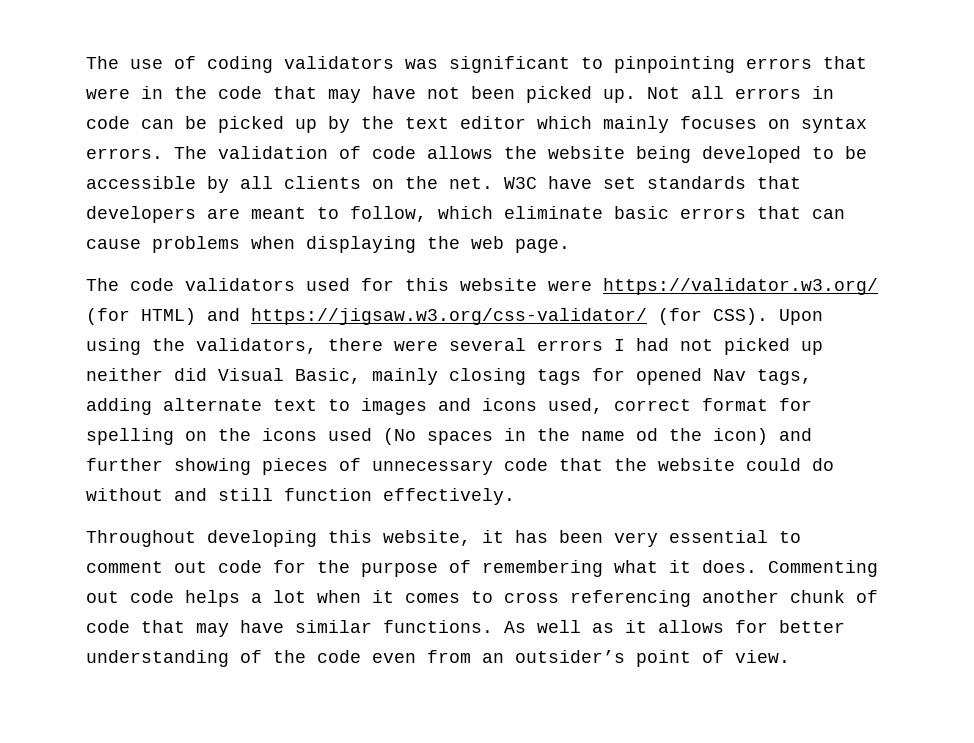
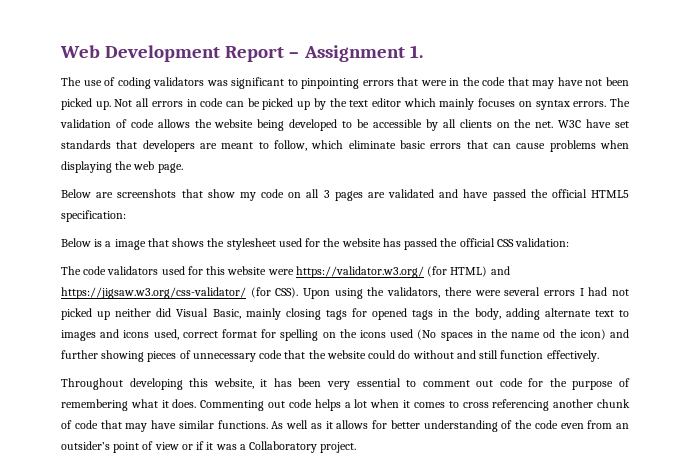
+ Web Development Report – Assignment 1.
+ Below are screenshots that show my code on all 3 pages are validated and have passed the official HTML5 specification:
+ Below is a image that shows the stylesheet used for the website has passed the official CSS validation:
- Upon using the validators, there were several errors I had not picked up neither did Visual Basic, mainly closing tags for opened Nav tags, adding alternate text to images and icons used, correct format for spelling on the icons used (No spaces in the name od the icon) and further showing pieces of unnecessary code that the website could do without and still function effectively.
+ Upon using the validators, there were several errors I had not picked up neither did Visual Basic, mainly closing tags for opened tags in the body, adding alternate text to images and icons used, correct format for spelling on the icons used (No spaces in the name od the icon) and further showing pieces of unnecessary code that the website could do without and still function effectively.
- As well as it allows for better understanding of the code even from an outsider’s point of view.
+ As well as it allows for better understanding of the code even from an outsider’s point of view or if it was a Collaboratory project.

